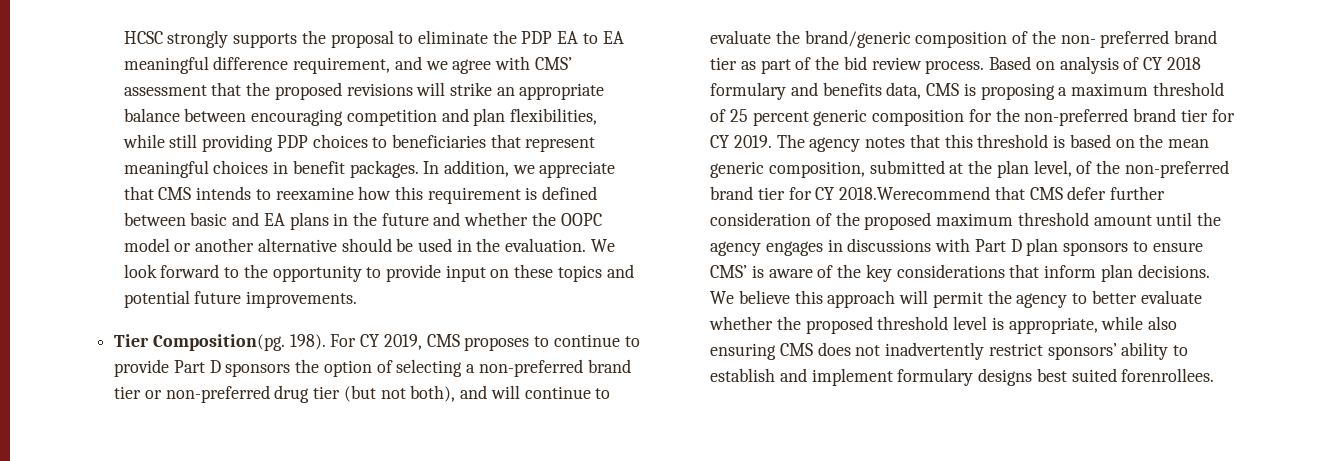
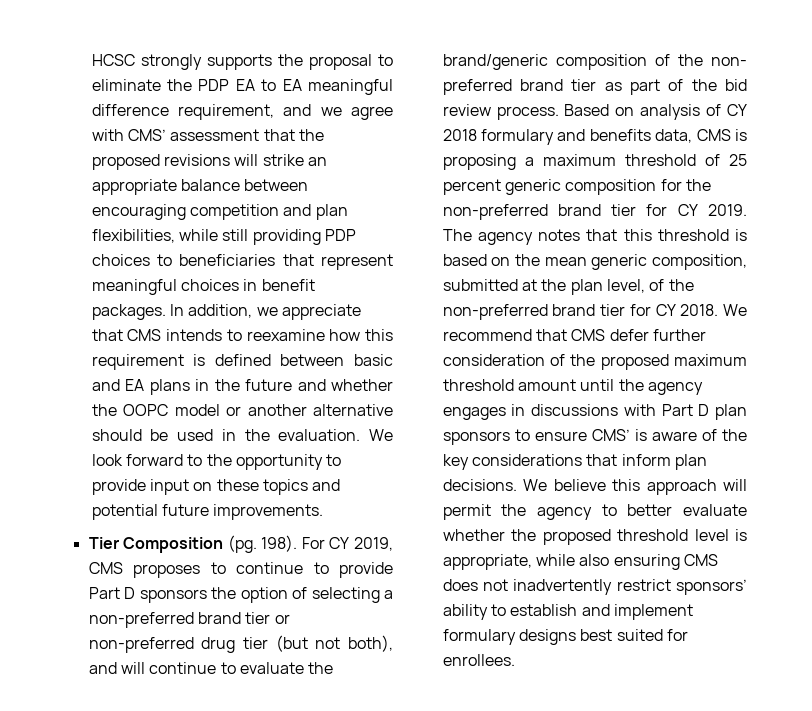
- Tier Composition(pg.
+ Tier Composition (pg.
- The agency notes that this threshold is based on the mean generic composition, submitted at the plan level, of the non-preferred brand tier for CY 2018.Werecommend that CMS defer further consideration of the proposed maximum threshold amount until the agency engages in discussions with Part D plan sponsors to ensure CMS’ is aware of the key considerations that inform plan decisions.
+ The agency notes that this threshold is based on the mean generic composition, submitted at the plan level, of the non-preferred brand tier for CY 2018. We recommend that CMS defer further consideration of the proposed maximum threshold amount until the agency engages in discussions with Part D plan sponsors to ensure CMS’ is aware of the key considerations that inform plan decisions.
- We believe this approach will permit the agency to better evaluate whether the proposed threshold level is appropriate, while also ensuring CMS does not inadvertently restrict sponsors’ ability to establish and implement formulary designs best suited forenrollees.
+ We believe this approach will permit the agency to better evaluate whether the proposed threshold level is appropriate, while also ensuring CMS does not inadvertently restrict sponsors’ ability to establish and implement formulary designs best suited for enrollees.

